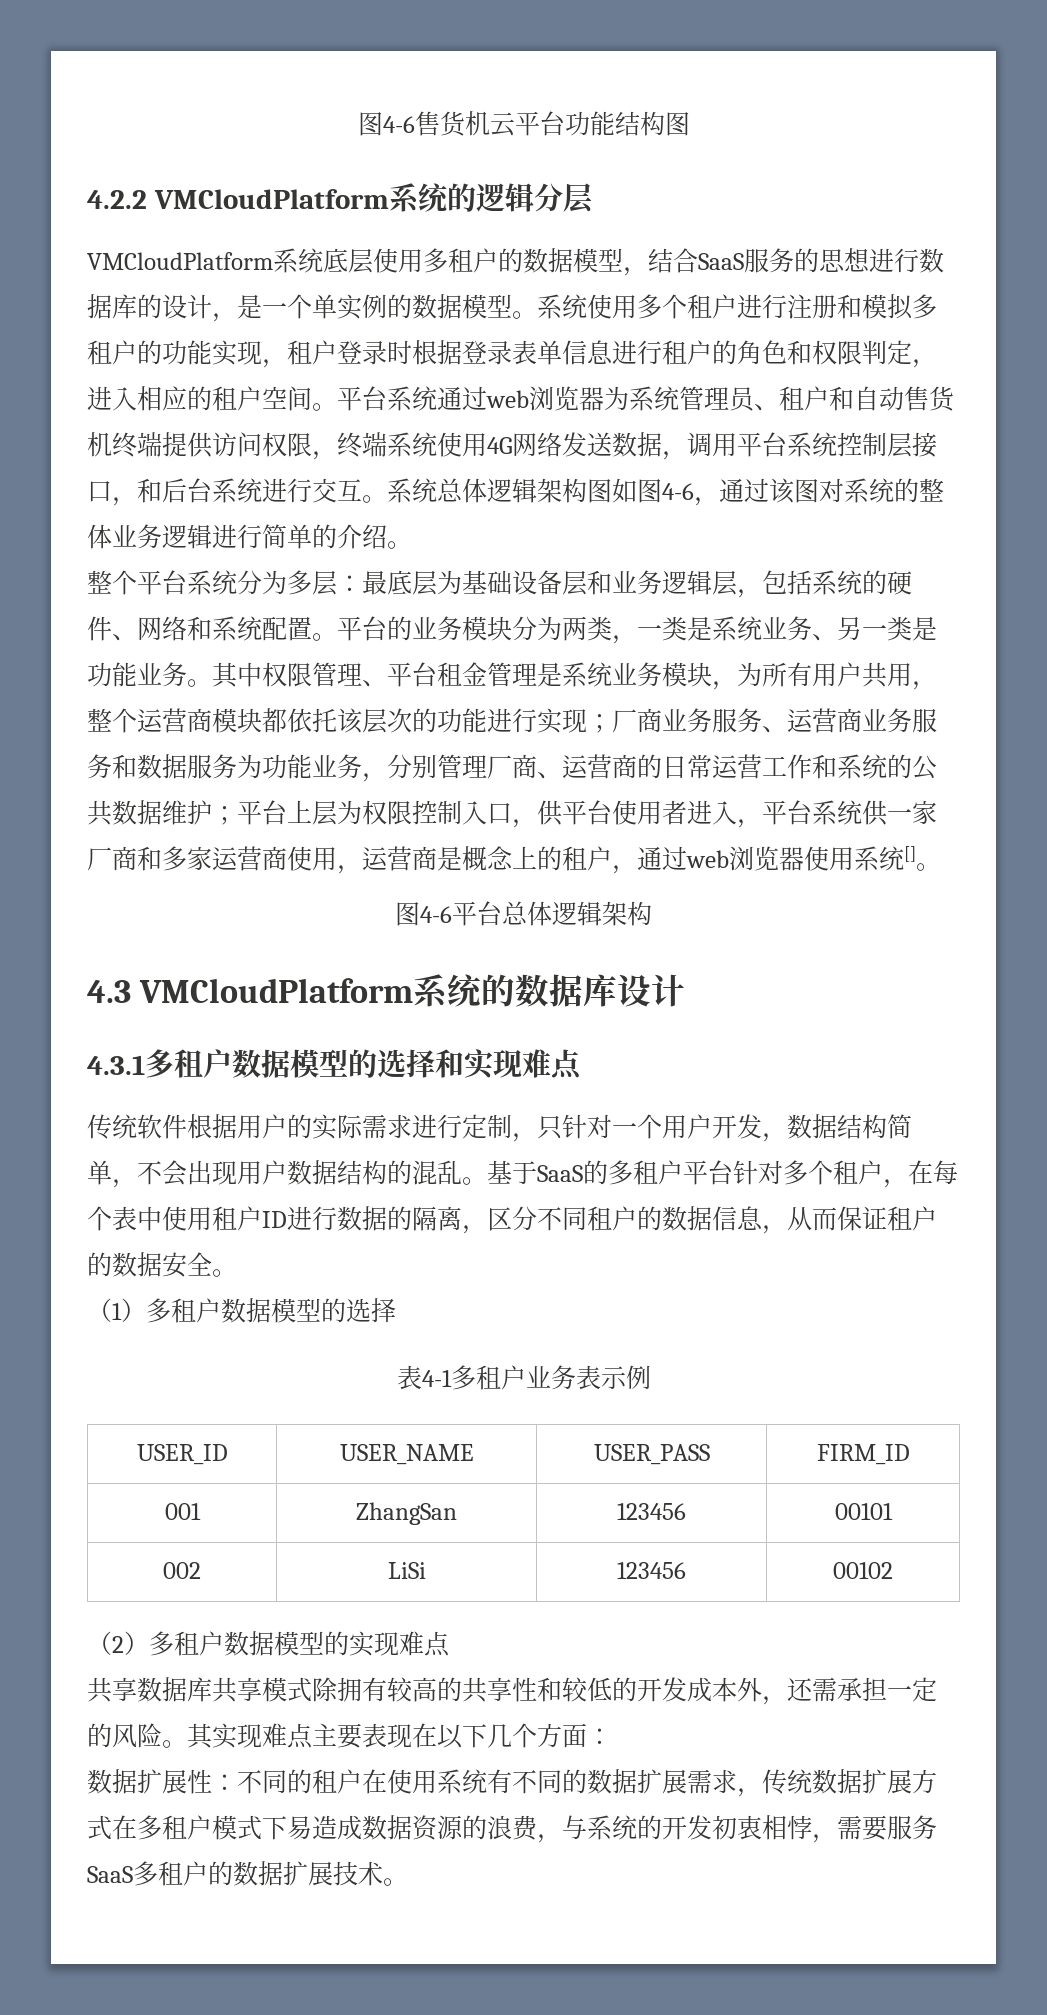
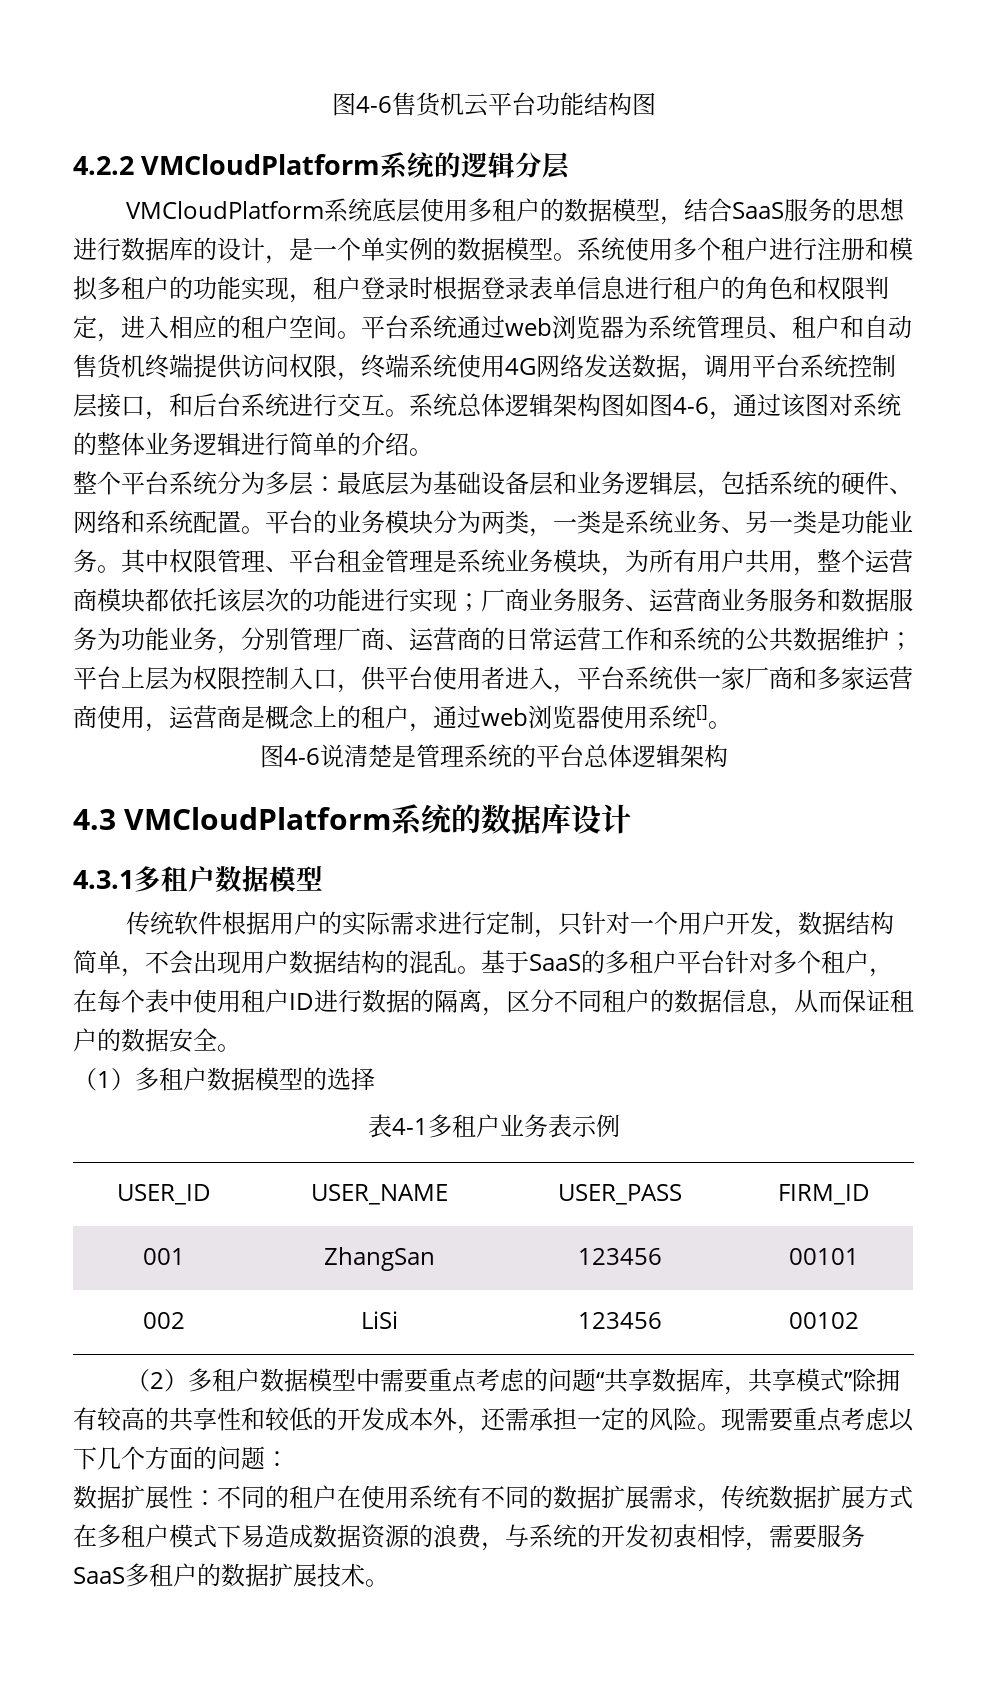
- 图4-6平台总体逻辑架构
+ 图4-6说清楚是管理系统的平台总体逻辑架构
- 4.3.1多租户数据模型的选择和实现难点
+ 4.3.1多租户数据模型
- （2）多租户数据模型的实现难点
- 共享数据库共享模式除拥有较高的共享性和较低的开发成本外，还需承担一定的风险。
+ （2）多租户数据模型中需要重点考虑的问题“共享数据库，共享模式”除拥有较高的共享性和较低的开发成本外，还需承担一定的风险。
- 其实现难点主要表现在以下几个方面：
+ 现需要重点考虑以下几个方面的问题：

